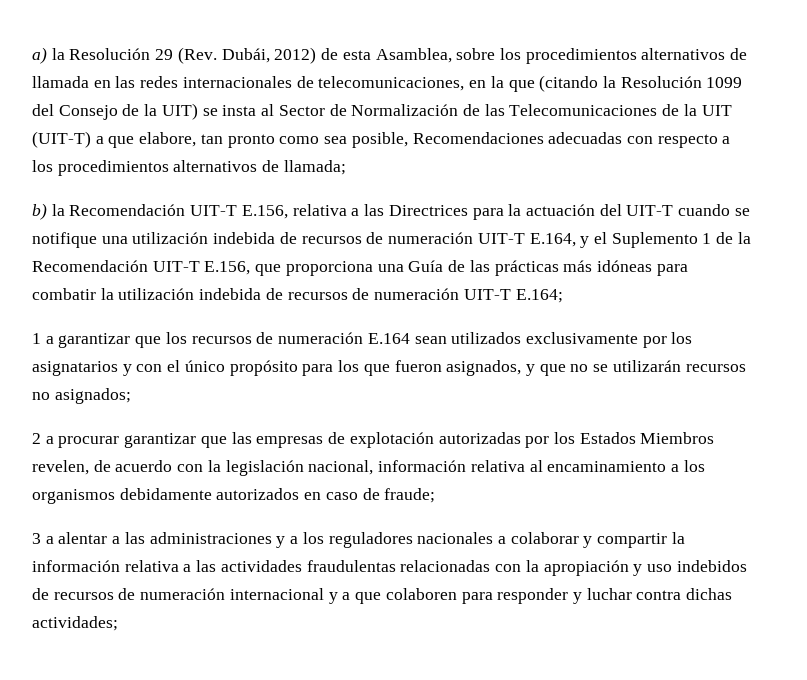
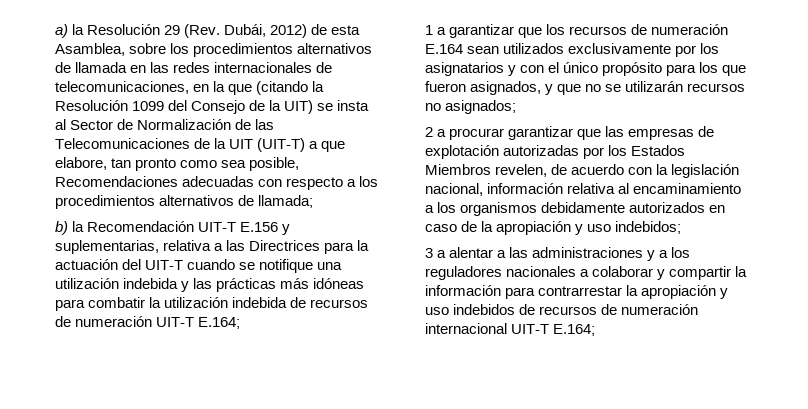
- b) la Recomendación UIT-T E.156, relativa a las Directrices para la actuación del UIT-T cuando se notifique una utilización indebida de recursos de numeración UIT-T E.164, y el Suplemento 1 de la Recomendación UIT-T E.156, que proporciona una Guía de las prácticas más idóneas para combatir la utilización indebida de recursos de numeración UIT-T E.164;
+ b) la Recomendación UIT-T E.156 y suplementarias, relativa a las Directrices para la actuación del UIT-T cuando se notifique una utilización indebida y las prácticas más idóneas para combatir la utilización indebida de recursos de numeración UIT-T E.164;
- 2 a procurar garantizar que las empresas de explotación autorizadas por los Estados Miembros revelen, de acuerdo con la legislación nacional, información relativa al encaminamiento a los organismos debidamente autorizados en caso de fraude;
+ 2 a procurar garantizar que las empresas de explotación autorizadas por los Estados Miembros revelen, de acuerdo con la legislación nacional, información relativa al encaminamiento a los organismos debidamente autorizados en caso de la apropiación y uso indebidos;
- 3 a alentar a las administraciones y a los reguladores nacionales a colaborar y compartir la información relativa a las actividades fraudulentas relacionadas con la apropiación y uso indebidos de recursos de numeración internacional y a que colaboren para responder y luchar contra dichas actividades;
+ 3 a alentar a las administraciones y a los reguladores nacionales a colaborar y compartir la información para contrarrestar la apropiación y uso indebidos de recursos de numeración internacional UIT-T E.164;

